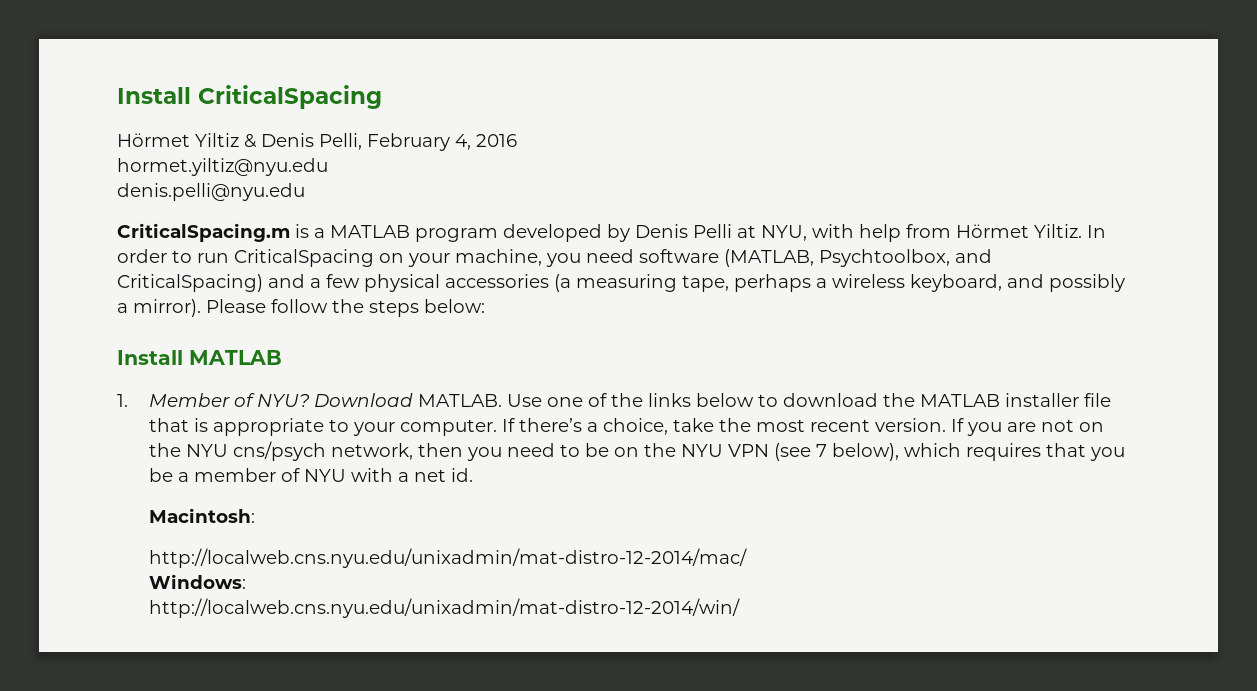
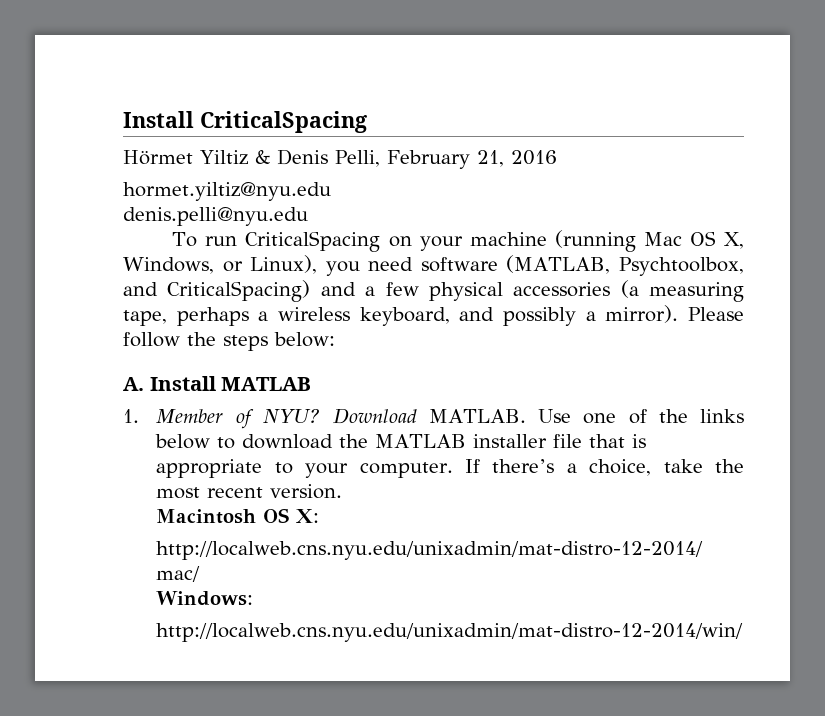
- Hörmet Yiltiz & Denis Pelli, February 4, 2016
+ Hörmet Yiltiz & Denis Pelli, February 21, 2016
- CriticalSpacing.m is a MATLAB program developed by Denis Pelli at NYU, with help from Hörmet Yiltiz. In order to run CriticalSpacing on your machine, you need software (MATLAB, Psychtoolbox, and CriticalSpacing) and a few physical accessories (a measuring tape, perhaps a wireless keyboard, and possibly a mirror).
+ To run CriticalSpacing on your machine (running Mac OS X, Windows, or Linux), you need software (MATLAB, Psychtoolbox, and CriticalSpacing) and a few physical accessories (a measuring tape, perhaps a wireless keyboard, and possibly a mirror).
- Install MATLAB
+ A. Install MATLAB
- If there’s a choice, take the most recent version. If you are not on the NYU cns/psych network, then you need to be on the NYU VPN (see 7 below), which requires that you be a member of NYU with a net id.
- Macintosh:
+ If there’s a choice, take the most recent version.
+ Macintosh OS X:

